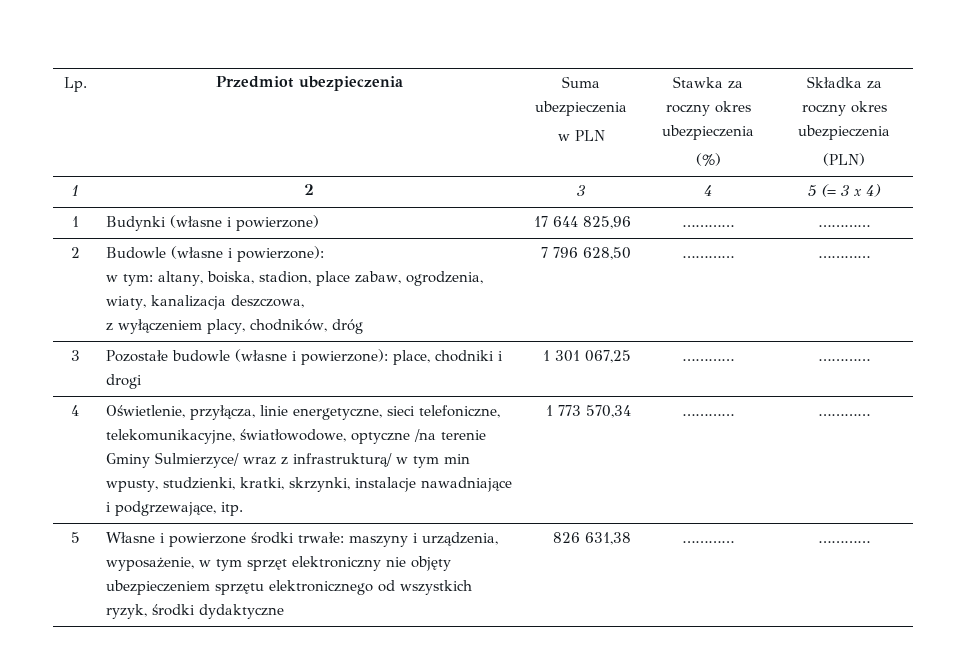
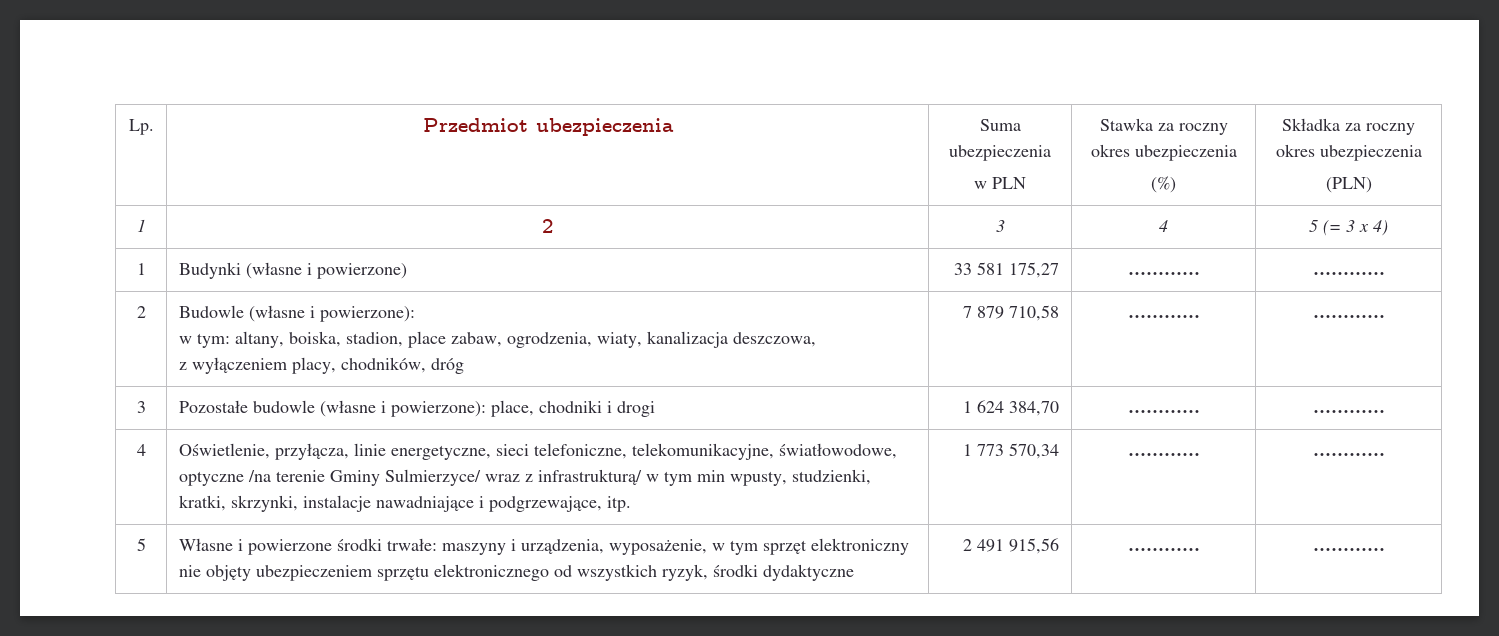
- 1 | Budynki (własne i powierzone) | 17 644 825,96 | ………… | …………
+ 1 | Budynki (własne i powierzone) | 33 581 175,27 | ………… | …………
  2 | Budowle (własne i powierzone):
  w tym: altany, boiska, stadion, place zabaw, ogrodzenia, wiaty, kanalizacja deszczowa,
- z wyłączeniem placy, chodników, dróg | 7 796 628,50 | ………… | …………
+ z wyłączeniem placy, chodników, dróg | 7 879 710,58 | ………… | …………
- 3 | Pozostałe budowle (własne i powierzone): place, chodniki i drogi | 1 301 067,25 | ………… | …………
+ 3 | Pozostałe budowle (własne i powierzone): place, chodniki i drogi | 1 624 384,70 | ………… | …………
- 5 | Własne i powierzone środki trwałe: maszyny i urządzenia, wyposażenie, w tym sprzęt elektroniczny nie objęty ubezpieczeniem sprzętu elektronicznego od wszystkich ryzyk, środki dydaktyczne | 826 631,38 | ………… | …………
+ 5 | Własne i powierzone środki trwałe: maszyny i urządzenia, wyposażenie, w tym sprzęt elektroniczny nie objęty ubezpieczeniem sprzętu elektronicznego od wszystkich ryzyk, środki dydaktyczne | 2 491 915,56 | ………… | …………

